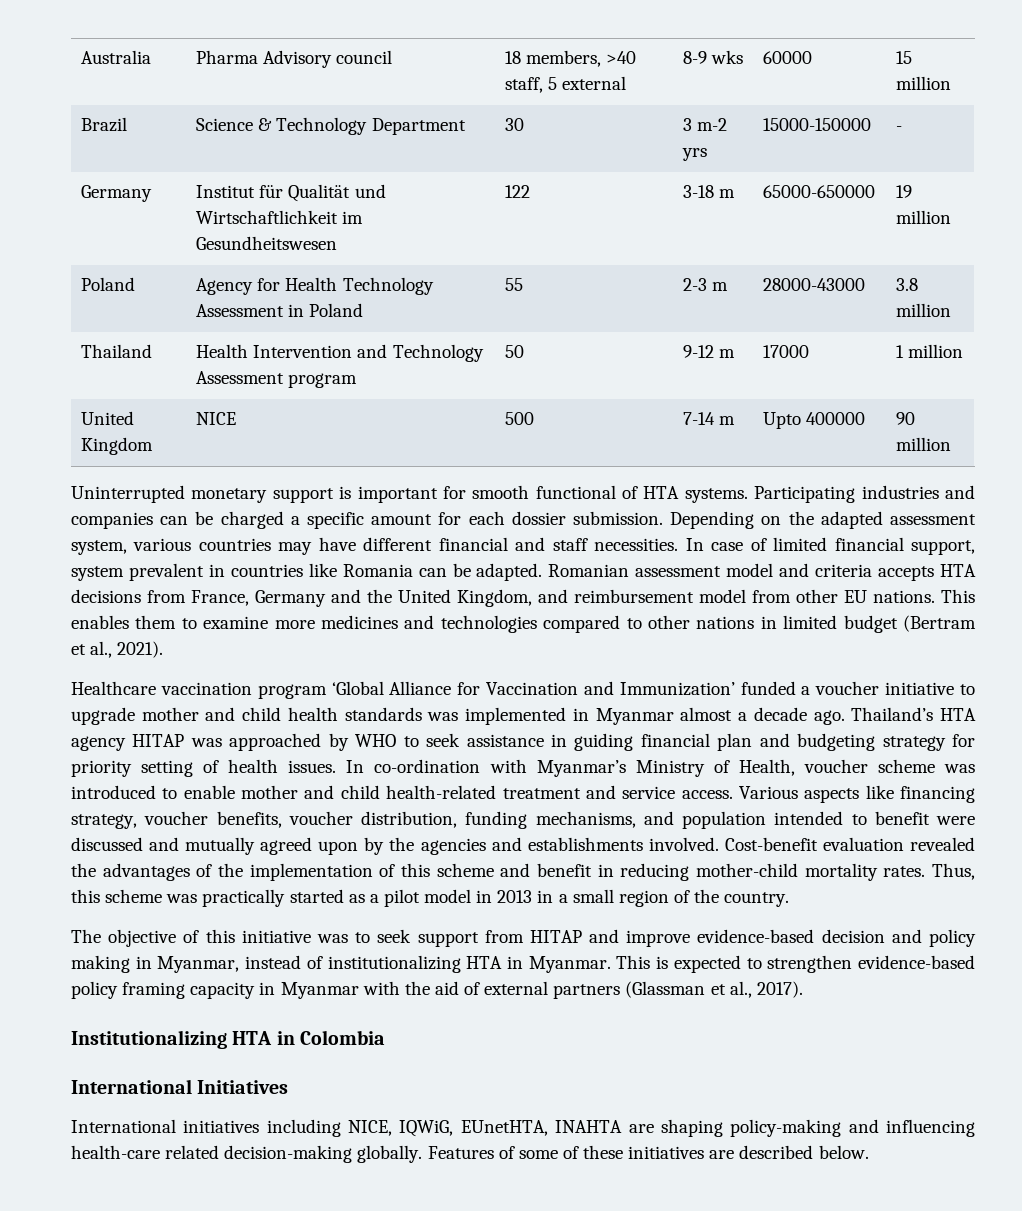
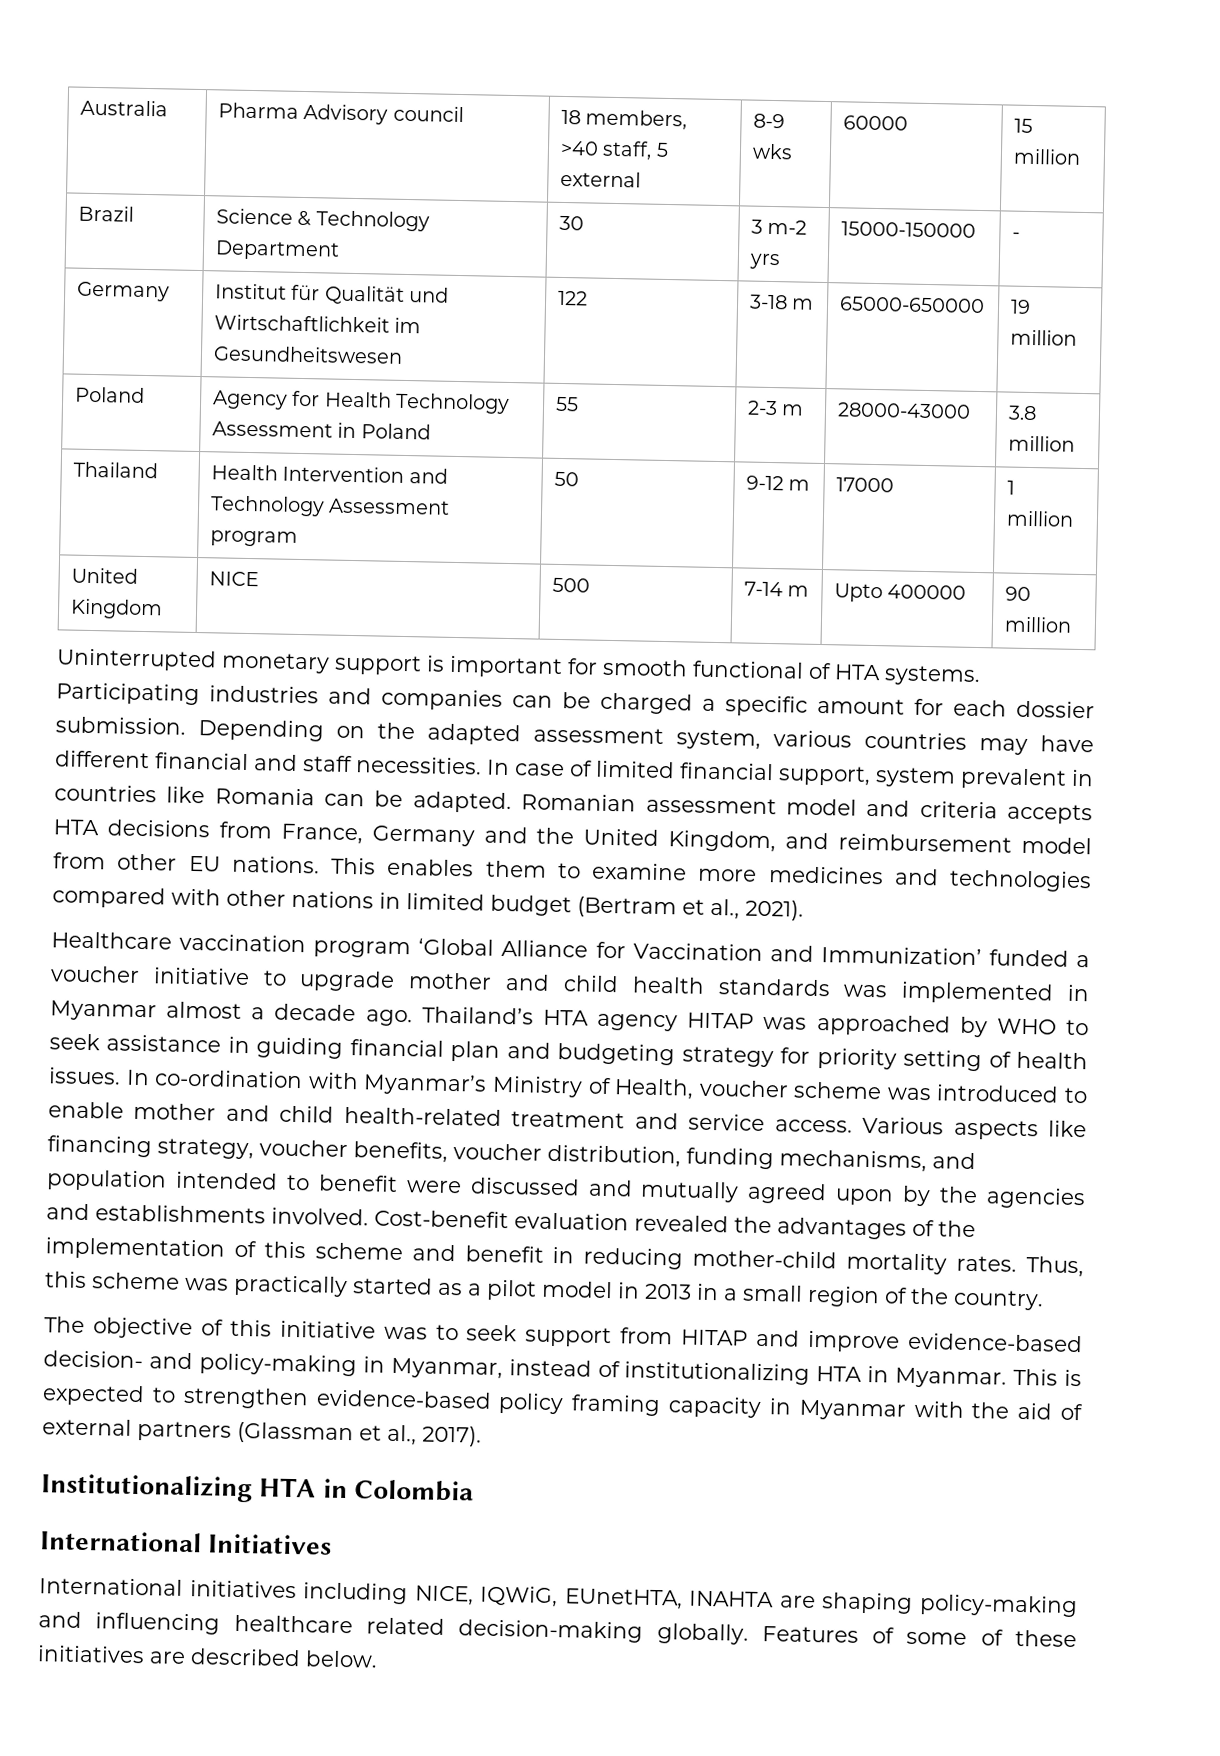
- This enables them to examine more medicines and technologies compared to other nations in limited budget (Bertram et al., 2021).
+ This enables them to examine more medicines and technologies compared with other nations in limited budget (Bertram et al., 2021).
- The objective of this initiative was to seek support from HITAP and improve evidence-based decision and policy making in Myanmar, instead of institutionalizing HTA in Myanmar.
+ The objective of this initiative was to seek support from HITAP and improve evidence-based decision- and policy-making in Myanmar, instead of institutionalizing HTA in Myanmar.
- International initiatives including NICE, IQWiG, EUnetHTA, INAHTA are shaping policy-making and influencing health-care related decision-making globally.
+ International initiatives including NICE, IQWiG, EUnetHTA, INAHTA are shaping policy-making and influencing healthcare related decision-making globally.

